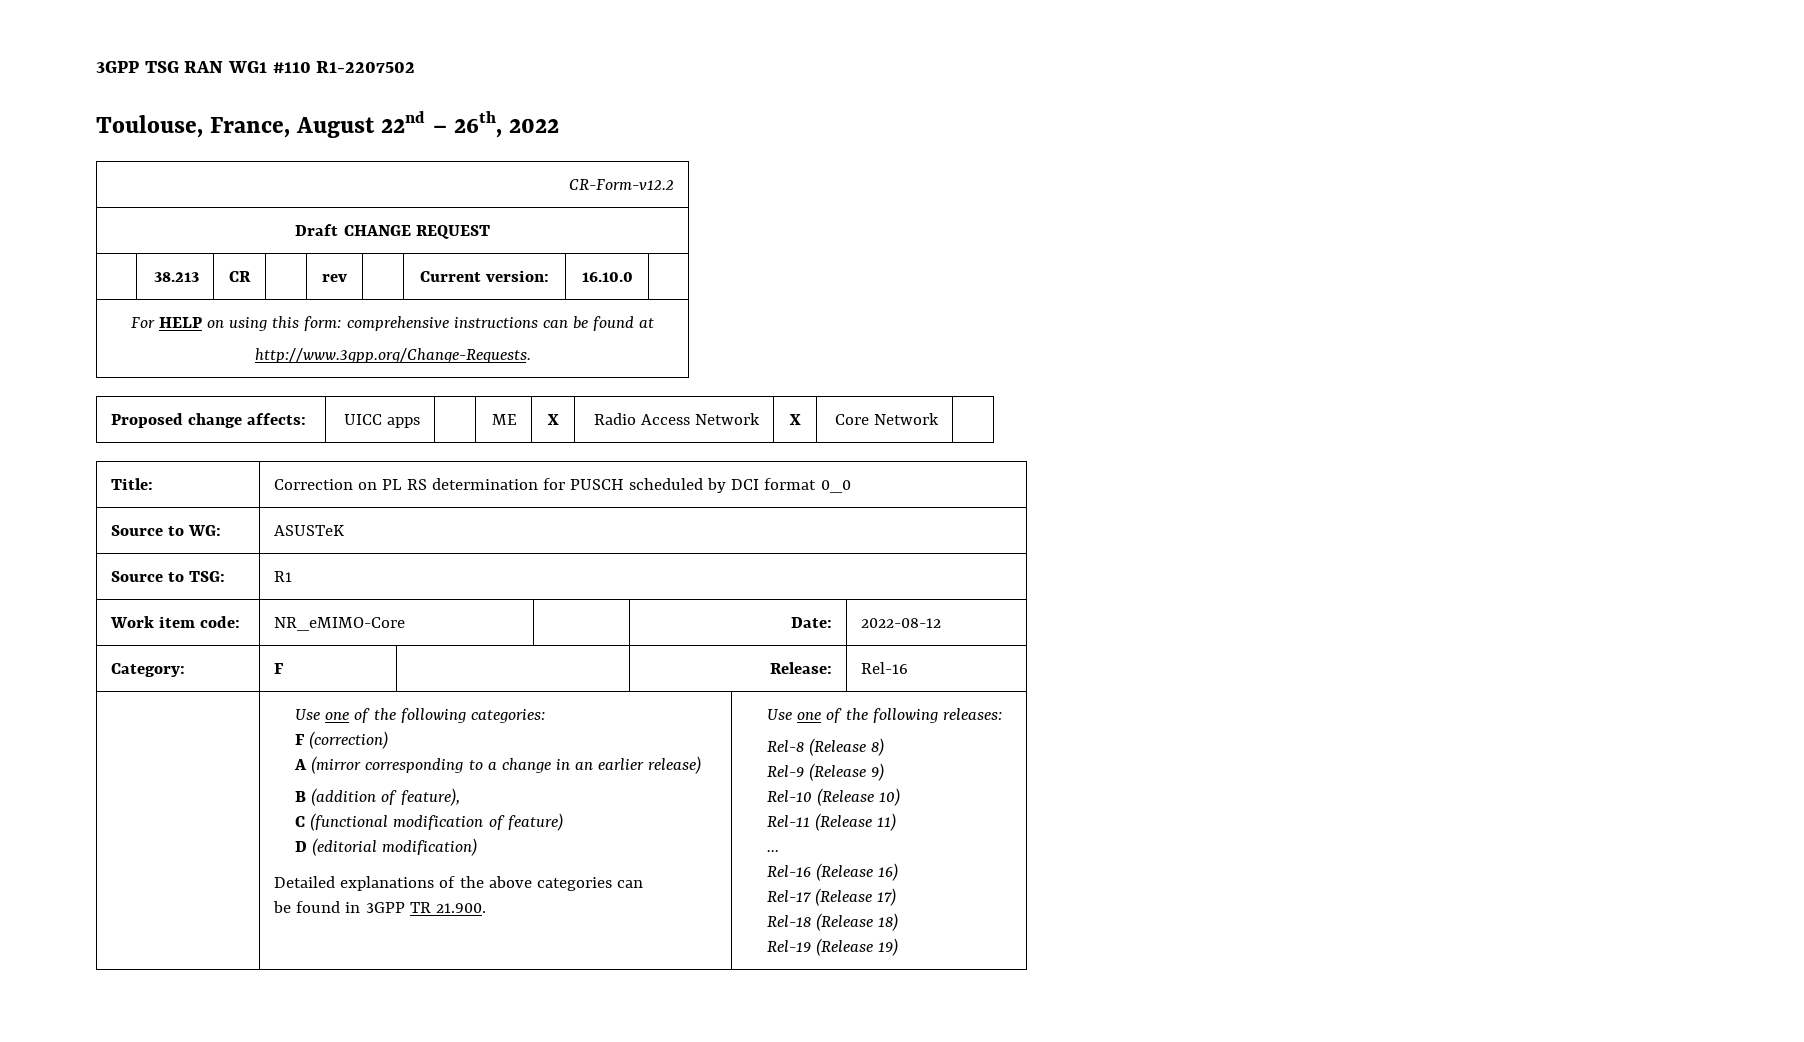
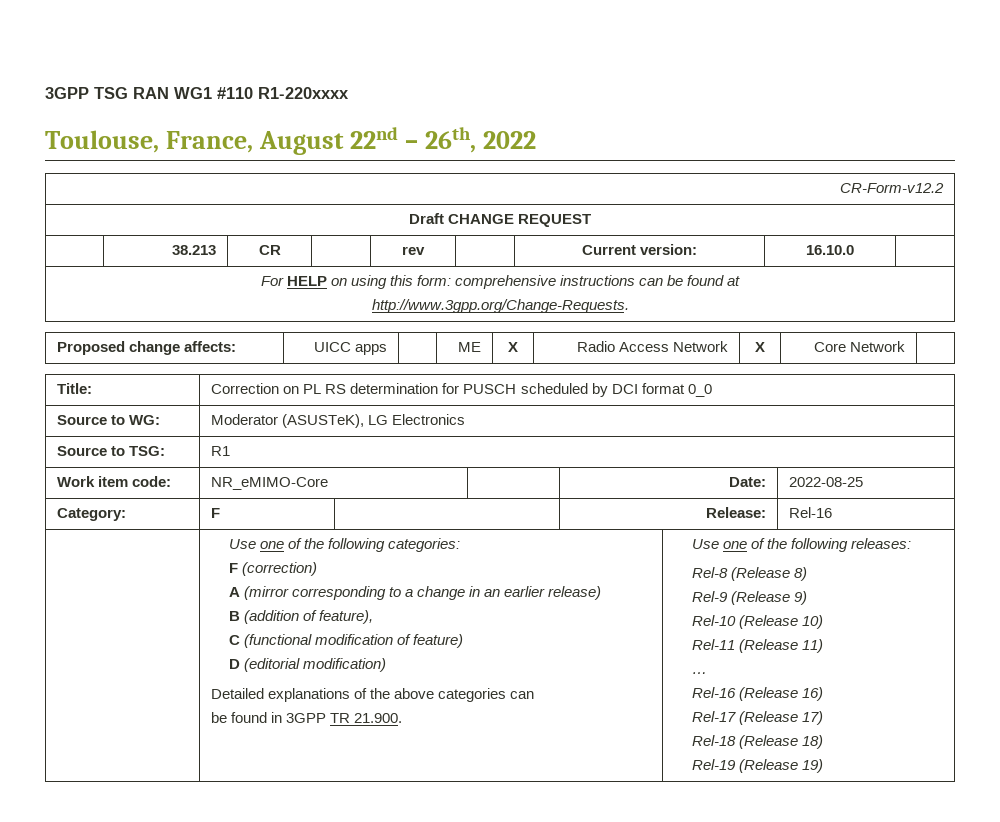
- 3GPP TSG RAN WG1 #110 R1-2207502
+ 3GPP TSG RAN WG1 #110 R1-220xxxx
- Source to WG: | ASUSTeK
+ Source to WG: | Moderator (ASUSTeK), LG Electronics
- Work item code: | NR_eMIMO-Core | | Date: | 2022-08-12
+ Work item code: | NR_eMIMO-Core | | Date: | 2022-08-25

